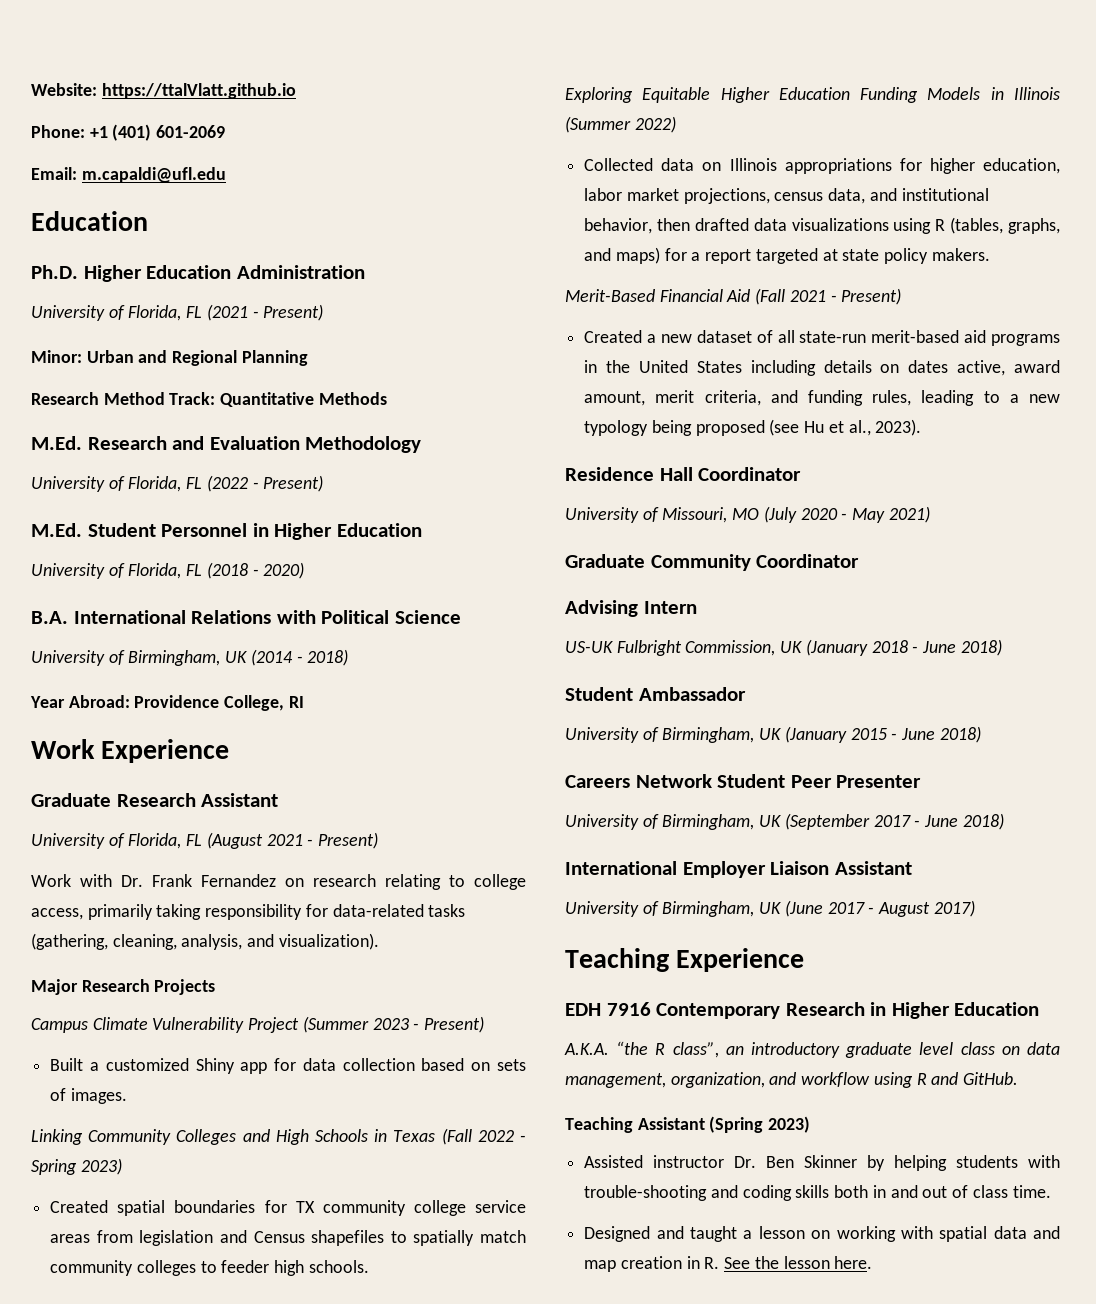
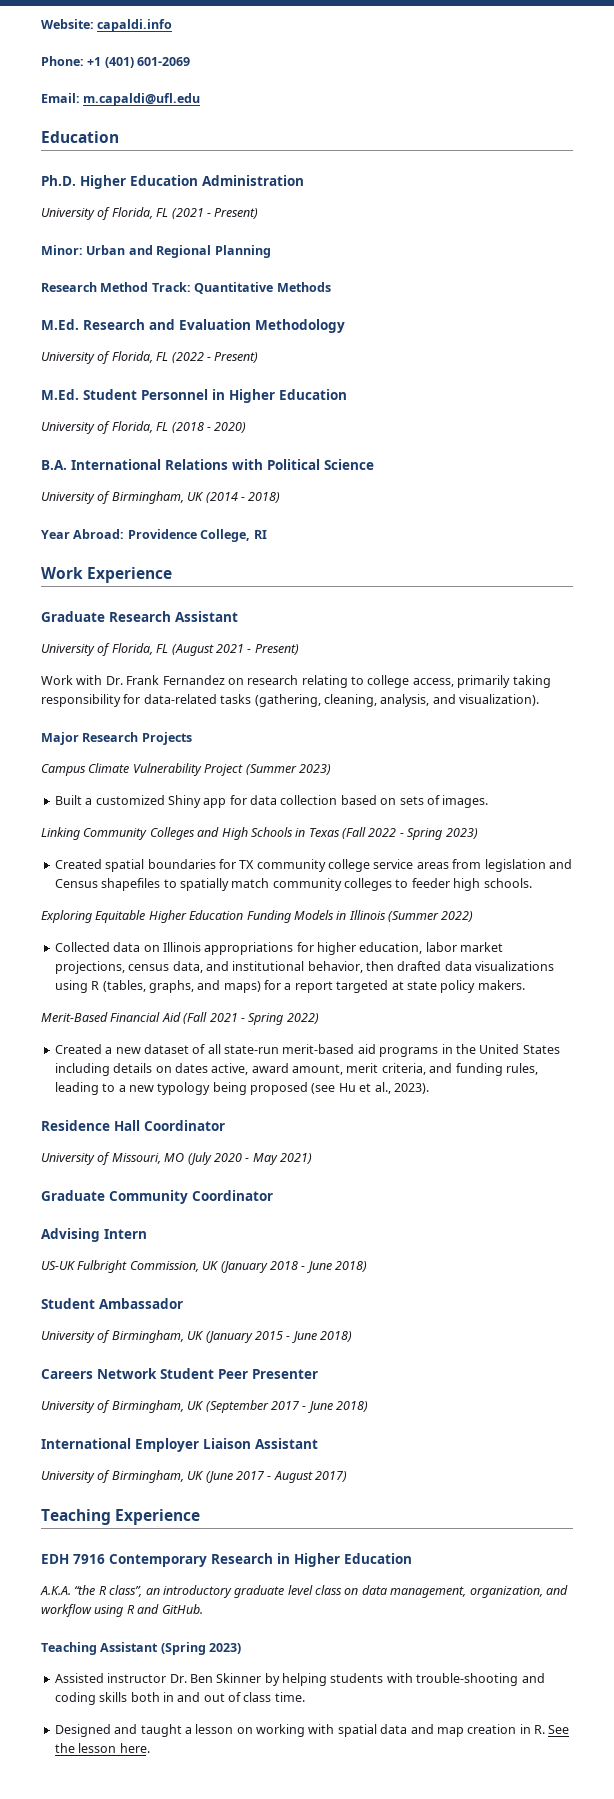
- Website: https://ttalVlatt.github.io
+ Website: capaldi.info
- Campus Climate Vulnerability Project (Summer 2023 - Present)
+ Campus Climate Vulnerability Project (Summer 2023)
- Merit-Based Financial Aid (Fall 2021 - Present)
+ Merit-Based Financial Aid (Fall 2021 - Spring 2022)

